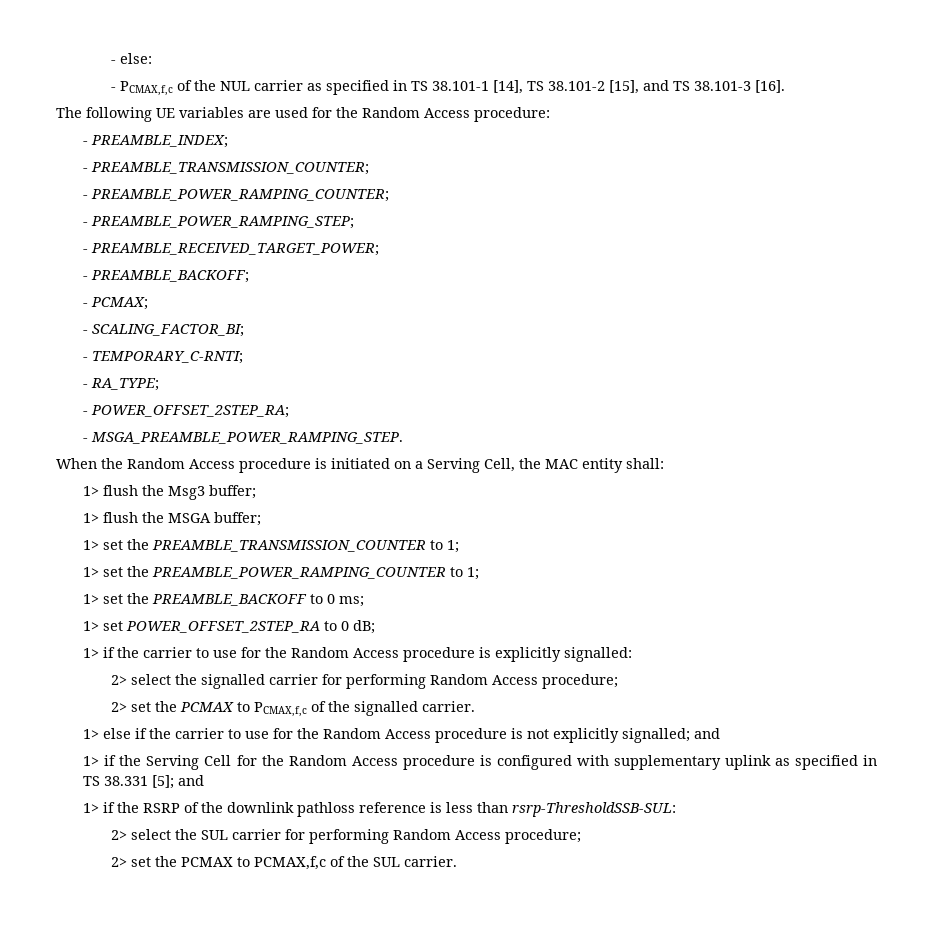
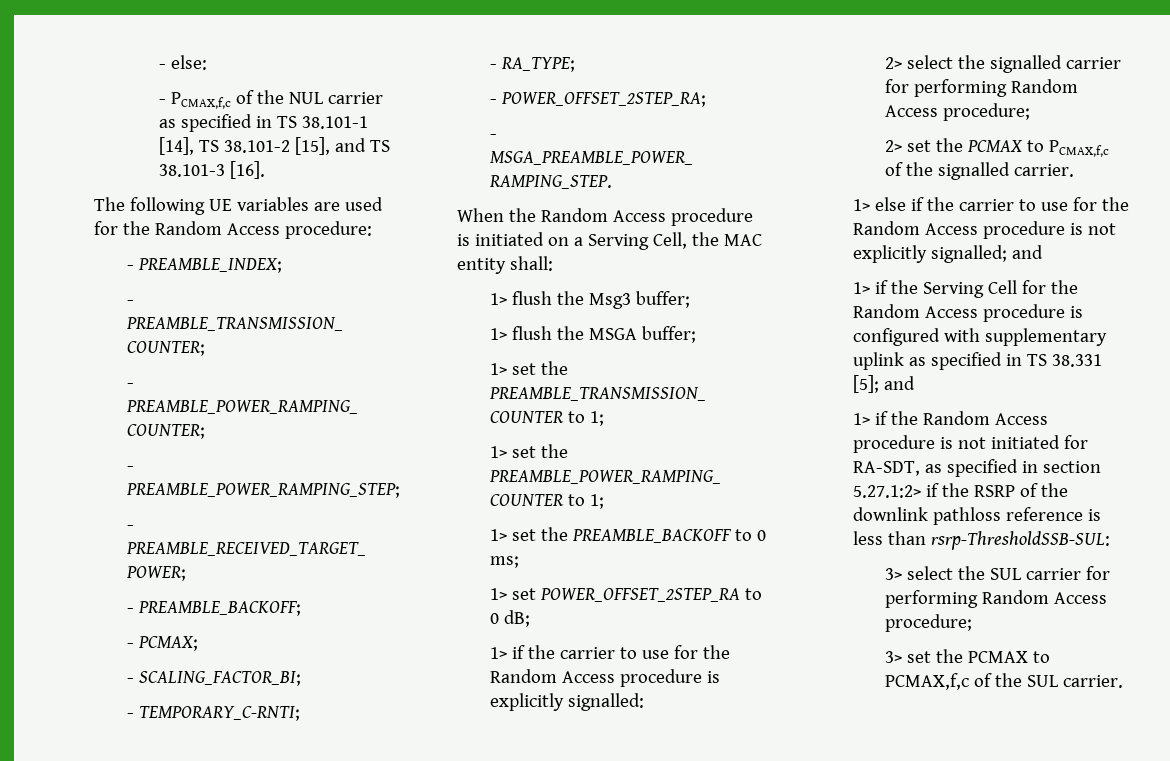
- 1> if the RSRP of the downlink pathloss reference is less than rsrp-ThresholdSSB-SUL:
+ 1> if the Random Access procedure is not initiated for RA-SDT, as specified in section 5.27.1:2> if the RSRP of the downlink pathloss reference is less than rsrp-ThresholdSSB-SUL:
- 2> select the SUL carrier for performing Random Access procedure;
+ 3> select the SUL carrier for performing Random Access procedure;
- 2> set the PCMAX to PCMAX,f,c of the SUL carrier.
+ 3> set the PCMAX to PCMAX,f,c of the SUL carrier.

